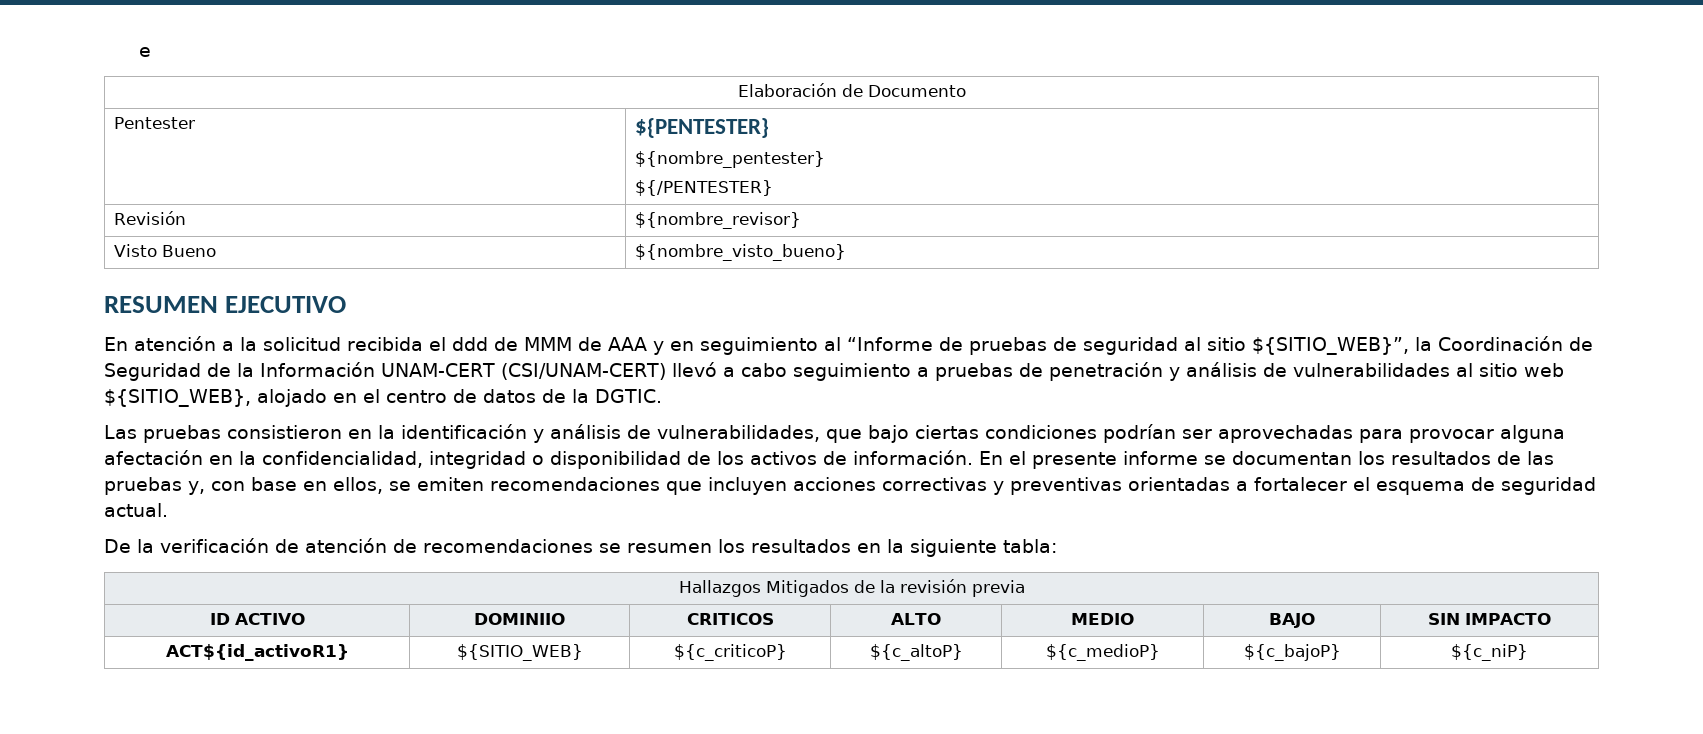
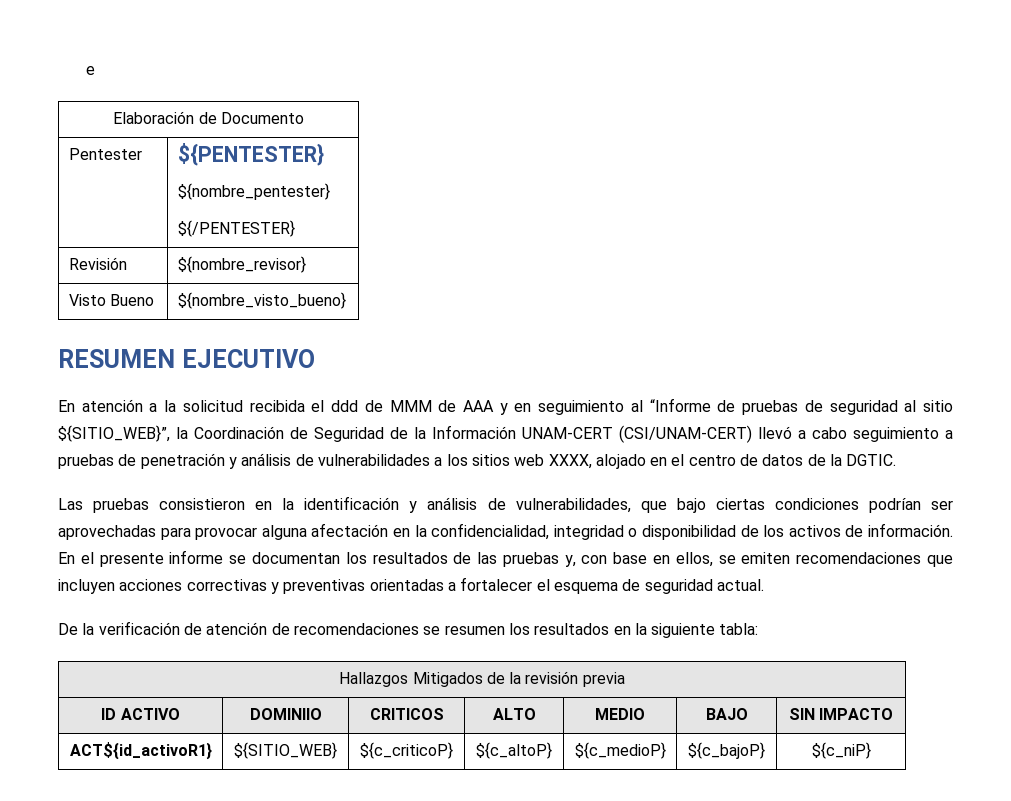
- En atención a la solicitud recibida el ddd de MMM de AAA y en seguimiento al “Informe de pruebas de seguridad al sitio ${SITIO_WEB}”, la Coordinación de Seguridad de la Información UNAM-CERT (CSI/UNAM-CERT) llevó a cabo seguimiento a pruebas de penetración y análisis de vulnerabilidades al sitio web ${SITIO_WEB}, alojado en el centro de datos de la DGTIC.
+ En atención a la solicitud recibida el ddd de MMM de AAA y en seguimiento al “Informe de pruebas de seguridad al sitio ${SITIO_WEB}”, la Coordinación de Seguridad de la Información UNAM-CERT (CSI/UNAM-CERT) llevó a cabo seguimiento a pruebas de penetración y análisis de vulnerabilidades a los sitios web XXXX, alojado en el centro de datos de la DGTIC.

